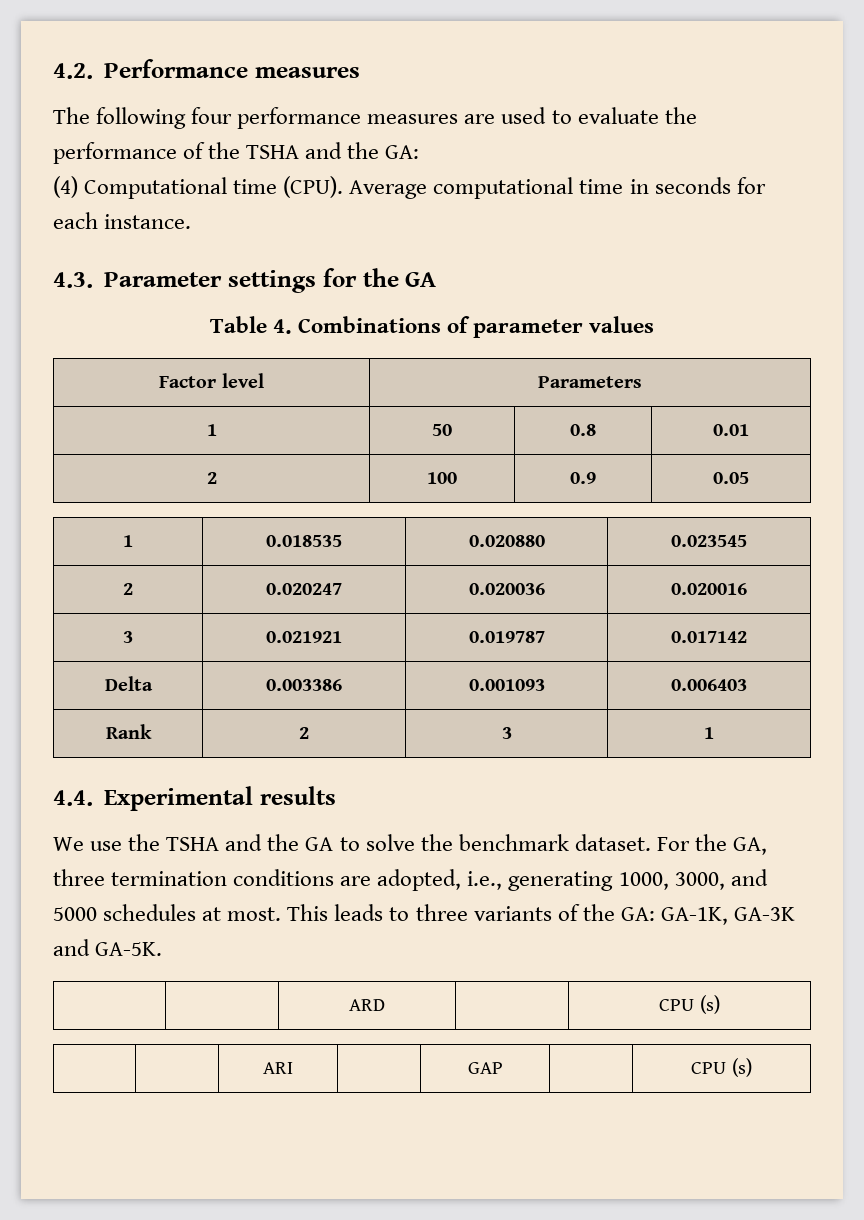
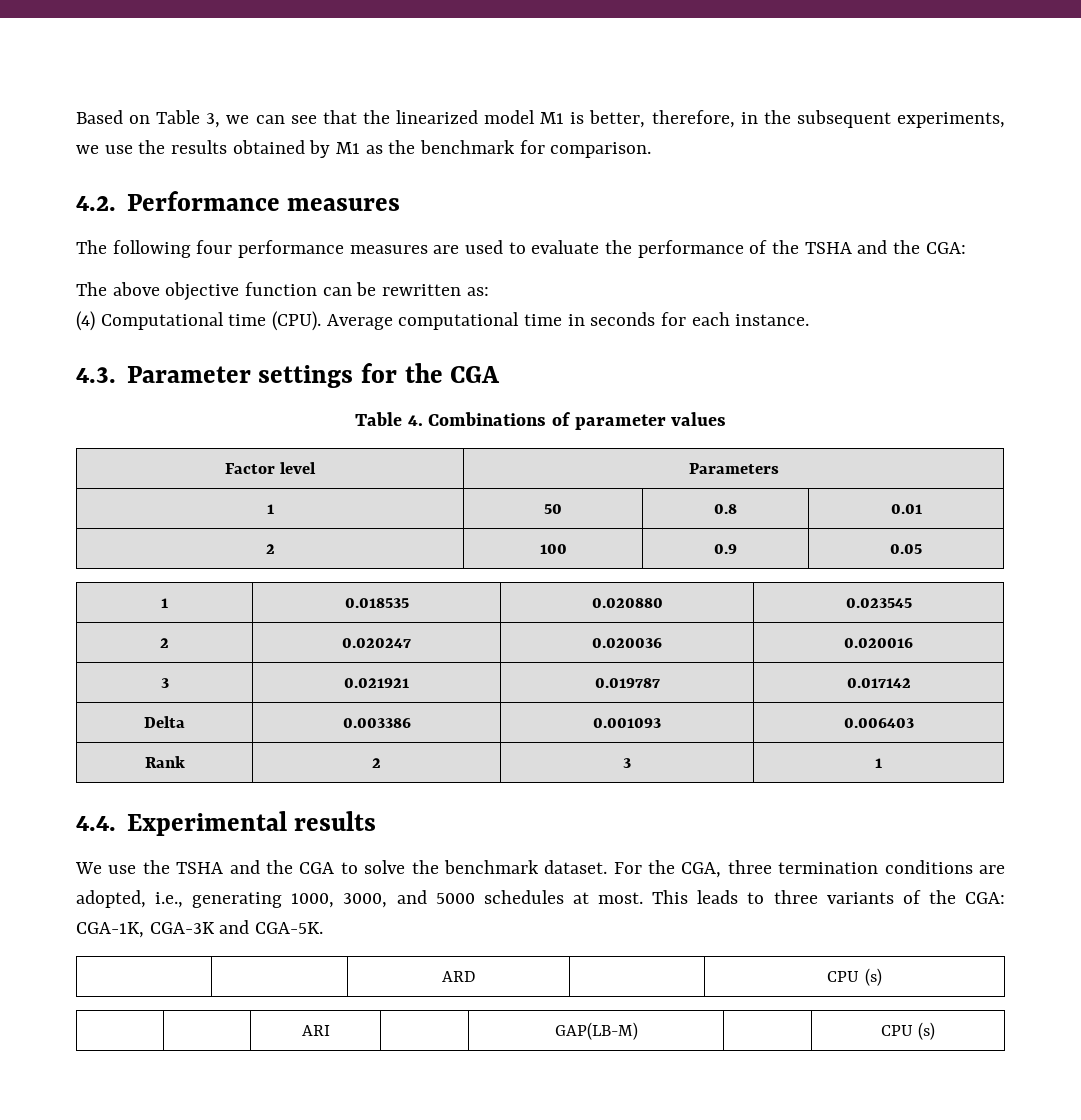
+ Based on Table 3, we can see that the linearized model M1 is better, therefore, in the subsequent experiments, we use the results obtained by M1 as the benchmark for comparison.
- The following four performance measures are used to evaluate the performance of the TSHA and the GA:
+ The following four performance measures are used to evaluate the performance of the TSHA and the CGA:
+ The above objective function can be rewritten as:
- 4.3. Parameter settings for the GA
+ 4.3. Parameter settings for the CGA
- We use the TSHA and the GA to solve the benchmark dataset.
+ We use the TSHA and the CGA to solve the benchmark dataset.
- For the GA, three termination conditions are adopted, i.e., generating 1000, 3000, and 5000 schedules at most.
+ For the CGA, three termination conditions are adopted, i.e., generating 1000, 3000, and 5000 schedules at most.
- This leads to three variants of the GA: GA-1K, GA-3K and GA-5K.
+ This leads to three variants of the CGA: CGA-1K, CGA-3K and CGA-5K.
- | | ARI | | GAP | | CPU (s)
+ | | ARI | | GAP(LB-M) | | CPU (s)

